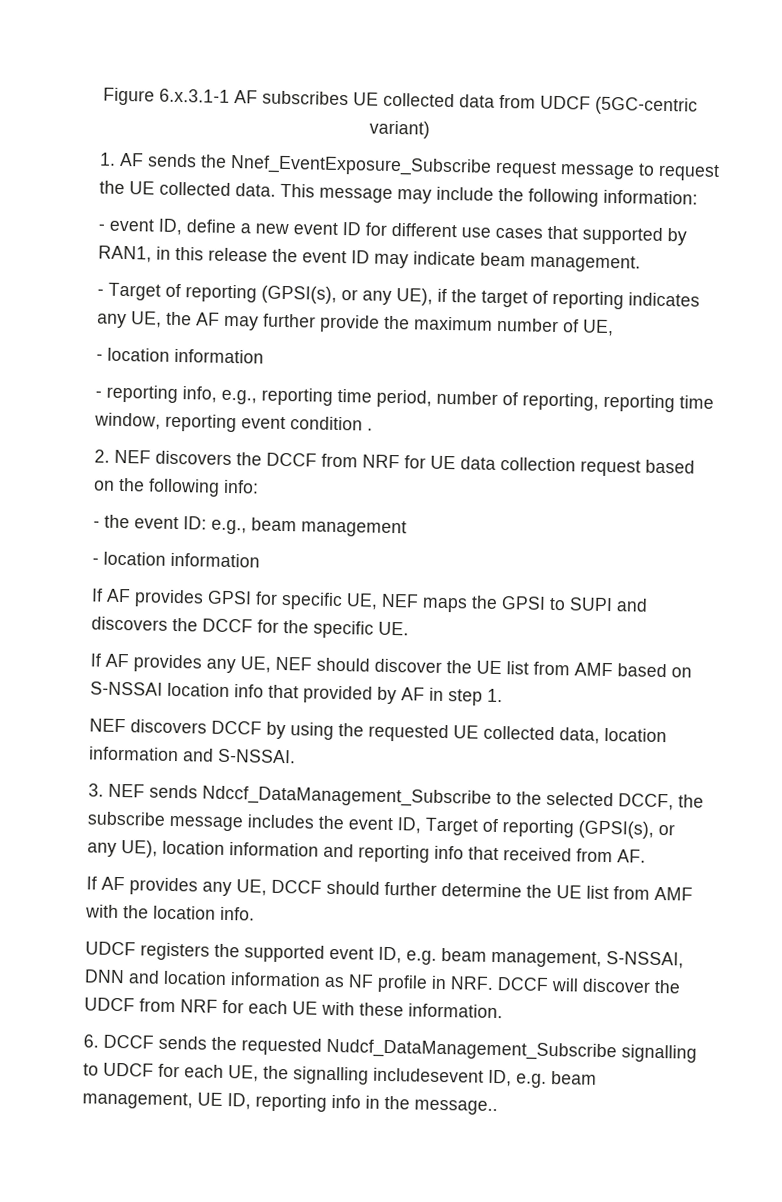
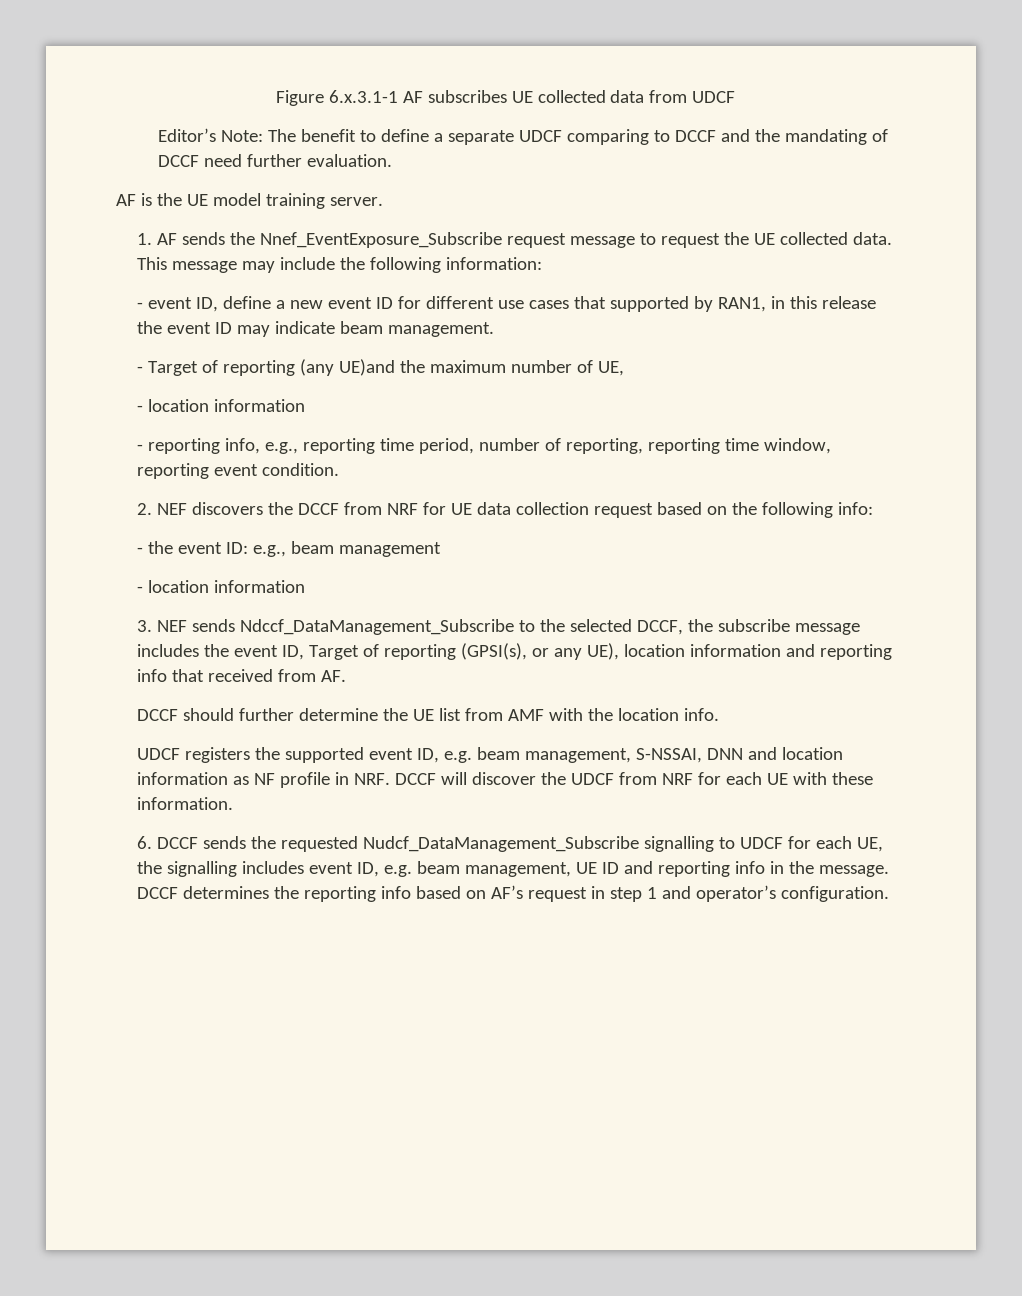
- Figure 6.x.3.1-1 AF subscribes UE collected data from UDCF (5GC-centric variant)
+ Figure 6.x.3.1-1 AF subscribes UE collected data from UDCF
+ Editor’s Note: The benefit to define a separate UDCF comparing to DCCF and the mandating of DCCF need further evaluation.
+ AF is the UE model training server.
- - Target of reporting (GPSI(s), or any UE), if the target of reporting indicates any UE, the AF may further provide the maximum number of UE,
+ - Target of reporting (any UE)and the maximum number of UE,
- - reporting info, e.g., reporting time period, number of reporting, reporting time window, reporting event condition .
+ - reporting info, e.g., reporting time period, number of reporting, reporting time window, reporting event condition.
- If AF provides GPSI for specific UE, NEF maps the GPSI to SUPI and discovers the DCCF for the specific UE.
- If AF provides any UE, NEF should discover the UE list from AMF based on S-NSSAI location info that provided by AF in step 1.
- NEF discovers DCCF by using the requested UE collected data, location information and S-NSSAI.
- If AF provides any UE, DCCF should further determine the UE list from AMF with the location info.
+ DCCF should further determine the UE list from AMF with the location info.
- 6. DCCF sends the requested Nudcf_DataManagement_Subscribe signalling to UDCF for each UE, the signalling includesevent ID, e.g. beam management, UE ID, reporting info in the message..
+ 6. DCCF sends the requested Nudcf_DataManagement_Subscribe signalling to UDCF for each UE, the signalling includes event ID, e.g. beam management, UE ID and reporting info in the message. DCCF determines the reporting info based on AF’s request in step 1 and operator’s configuration.

